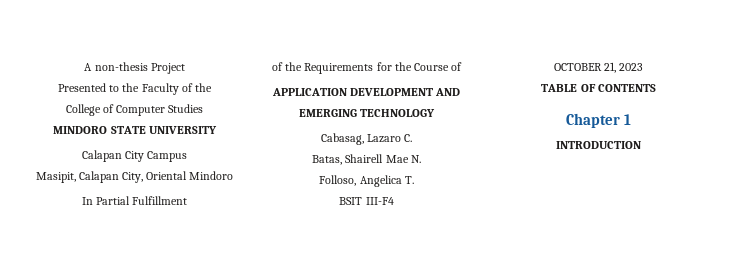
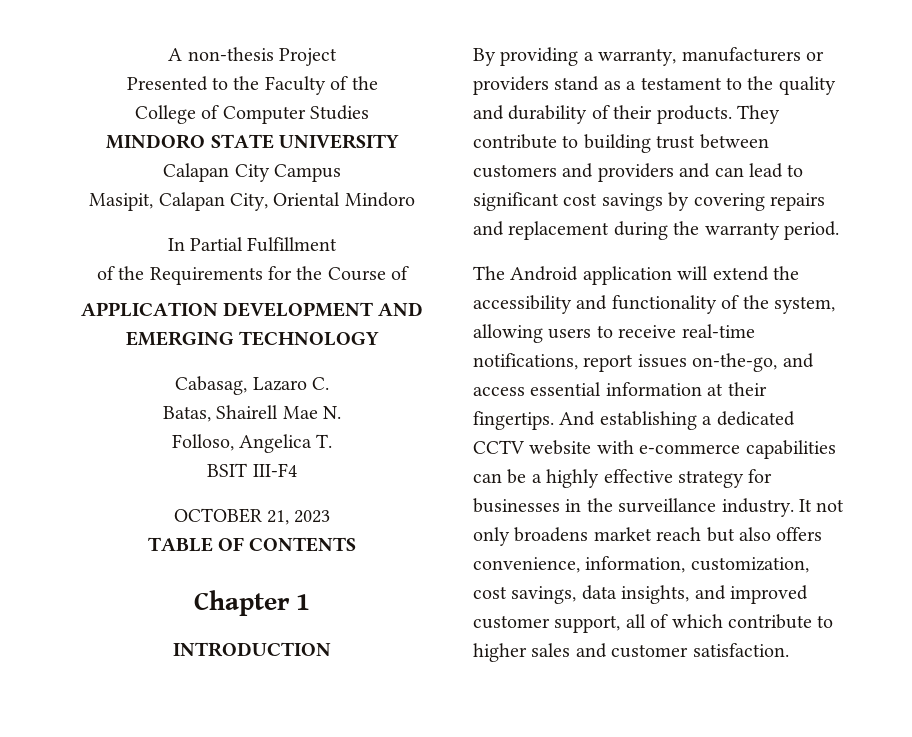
+ By providing a warranty, manufacturers or providers stand as a testament to the quality and durability of their products. They contribute to building trust between customers and providers and can lead to significant cost savings by covering repairs and replacement during the warranty period.
+ The Android application will extend the accessibility and functionality of the system, allowing users to receive real-time notifications, report issues on-the-go, and access essential information at their fingertips. And establishing a dedicated CCTV website with e-commerce capabilities can be a highly effective strategy for businesses in the surveillance industry. It not only broadens market reach but also offers convenience, information, customization, cost savings, data insights, and improved customer support, all of which contribute to higher sales and customer satisfaction.

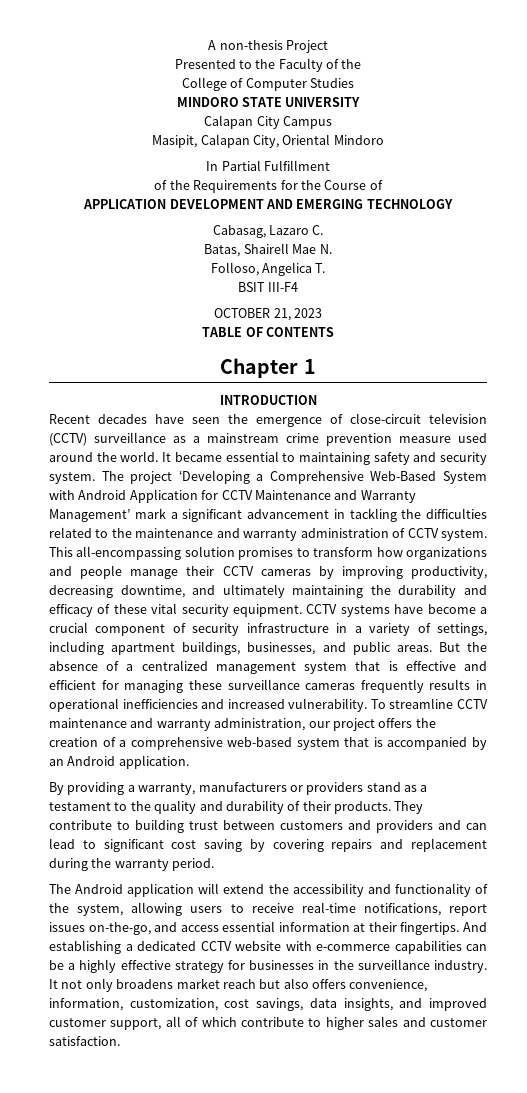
+ Recent decades have seen the emergence of close-circuit television (CCTV) surveillance as a mainstream crime prevention measure used around the world. It became essential to maintaining safety and security system. The project ‘Developing a Comprehensive Web-Based System with Android Application for CCTV Maintenance and Warranty Management’ mark a significant advancement in tackling the difficulties related to the maintenance and warranty administration of CCTV system. This all-encompassing solution promises to transform how organizations and people manage their CCTV cameras by improving productivity, decreasing downtime, and ultimately maintaining the durability and efficacy of these vital security equipment. CCTV systems have become a crucial component of security infrastructure in a variety of settings, including apartment buildings, businesses, and public areas. But the absence of a centralized management system that is effective and efficient for managing these surveillance cameras frequently results in operational inefficiencies and increased vulnerability. To streamline CCTV maintenance and warranty administration, our project offers the creation of a comprehensive web-based system that is accompanied by an Android application.
- They contribute to building trust between customers and providers and can lead to significant cost savings by covering repairs and replacement during the warranty period.
+ They contribute to building trust between customers and providers and can lead to significant cost saving by covering repairs and replacement during the warranty period.

